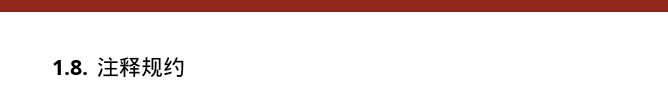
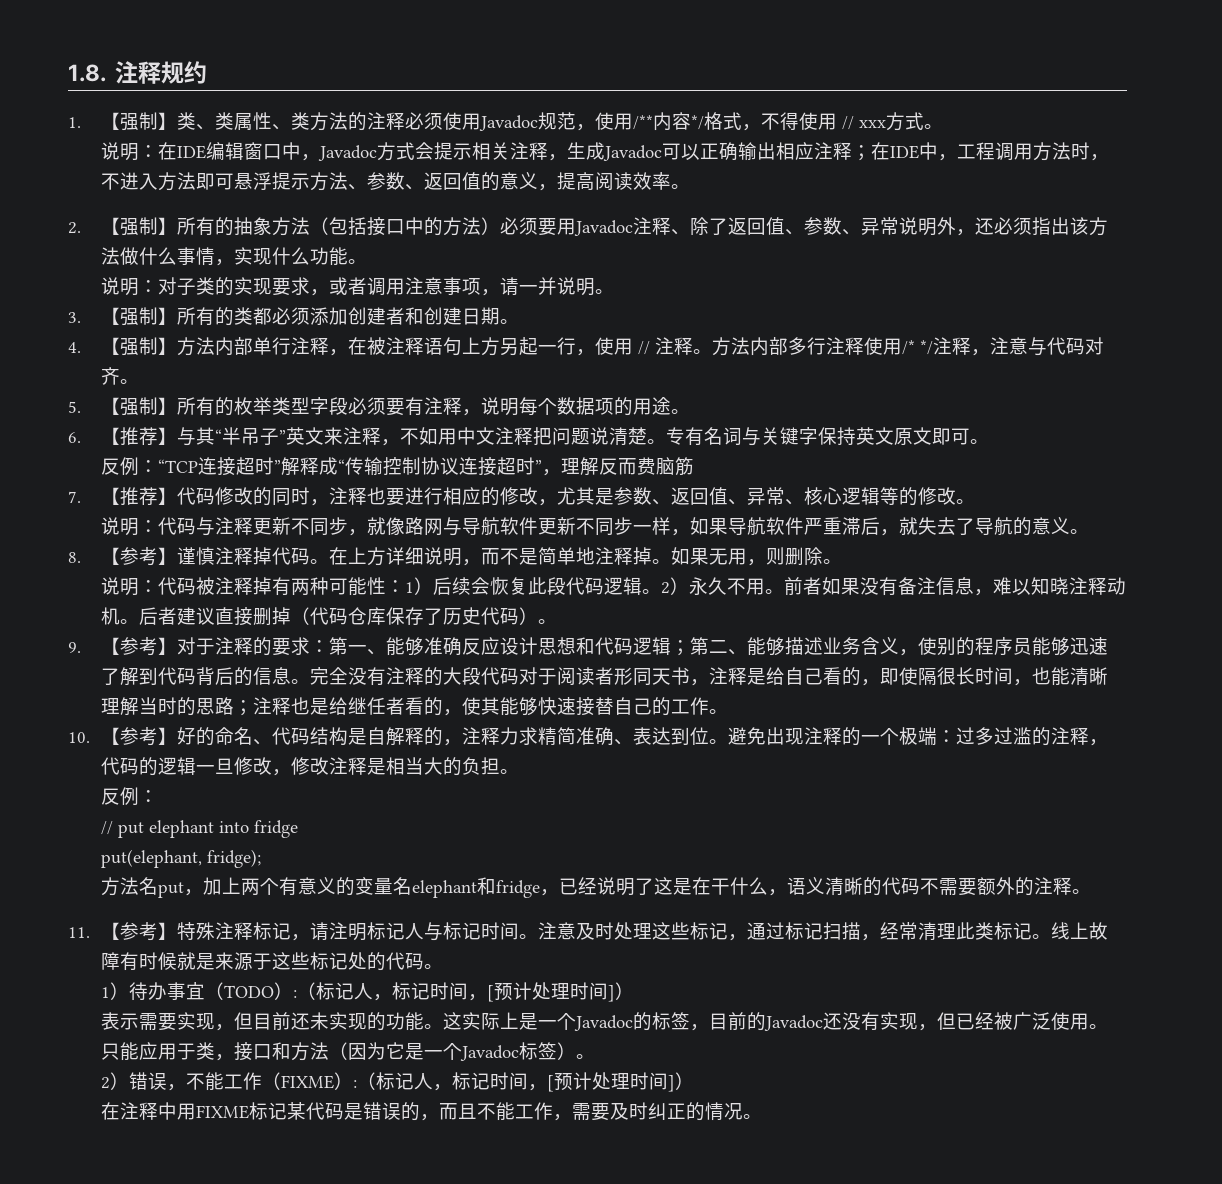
+ 1.【强制】类、类属性、类方法的注释必须使用Javadoc规范，使用/**内容*/格式，不得使用 // xxx方式。
+ 说明：在IDE编辑窗口中，Javadoc方式会提示相关注释，生成Javadoc可以正确输出相应注释；在IDE中，工程调用方法时，不进入方法即可悬浮提示方法、参数、返回值的意义，提高阅读效率。
+ 2.【强制】所有的抽象方法（包括接口中的方法）必须要用Javadoc注释、除了返回值、参数、异常说明外，还必须指出该方法做什么事情，实现什么功能。
+ 说明：对子类的实现要求，或者调用注意事项，请一并说明。
+ 3.【强制】所有的类都必须添加创建者和创建日期。
+ 4.【强制】方法内部单行注释，在被注释语句上方另起一行，使用 // 注释。方法内部多行注释使用/* */注释，注意与代码对齐。
+ 5.【强制】所有的枚举类型字段必须要有注释，说明每个数据项的用途。
+ 6.【推荐】与其“半吊子”英文来注释，不如用中文注释把问题说清楚。专有名词与关键字保持英文原文即可。
+ 反例：“TCP连接超时”解释成“传输控制协议连接超时”，理解反而费脑筋
+ 7.【推荐】代码修改的同时，注释也要进行相应的修改，尤其是参数、返回值、异常、核心逻辑等的修改。
+ 说明：代码与注释更新不同步，就像路网与导航软件更新不同步一样，如果导航软件严重滞后，就失去了导航的意义。
+ 8.【参考】谨慎注释掉代码。在上方详细说明，而不是简单地注释掉。如果无用，则删除。
+ 说明：代码被注释掉有两种可能性：1）后续会恢复此段代码逻辑。2）永久不用。前者如果没有备注信息，难以知晓注释动机。后者建议直接删掉（代码仓库保存了历史代码）。
+ 9.【参考】对于注释的要求：第一、能够准确反应设计思想和代码逻辑；第二、能够描述业务含义，使别的程序员能够迅速了解到代码背后的信息。完全没有注释的大段代码对于阅读者形同天书，注释是给自己看的，即使隔很长时间，也能清晰理解当时的思路；注释也是给继任者看的，使其能够快速接替自己的工作。
+ 10.【参考】好的命名、代码结构是自解释的，注释力求精简准确、表达到位。避免出现注释的一个极端：过多过滥的注释，代码的逻辑一旦修改，修改注释是相当大的负担。
+ 反例：
+ // put elephant into fridge
+ put(elephant, fridge);
+ 方法名put，加上两个有意义的变量名elephant和fridge，已经说明了这是在干什么，语义清晰的代码不需要额外的注释。
+ 11.【参考】特殊注释标记，请注明标记人与标记时间。注意及时处理这些标记，通过标记扫描，经常清理此类标记。线上故障有时候就是来源于这些标记处的代码。
+ 1）待办事宜（TODO）:（标记人，标记时间，[预计处理时间]）
+ 表示需要实现，但目前还未实现的功能。这实际上是一个Javadoc的标签，目前的Javadoc还没有实现，但已经被广泛使用。只能应用于类，接口和方法（因为它是一个Javadoc标签）。
+ 2）错误，不能工作（FIXME）:（标记人，标记时间，[预计处理时间]）
+ 在注释中用FIXME标记某代码是错误的，而且不能工作，需要及时纠正的情况。

